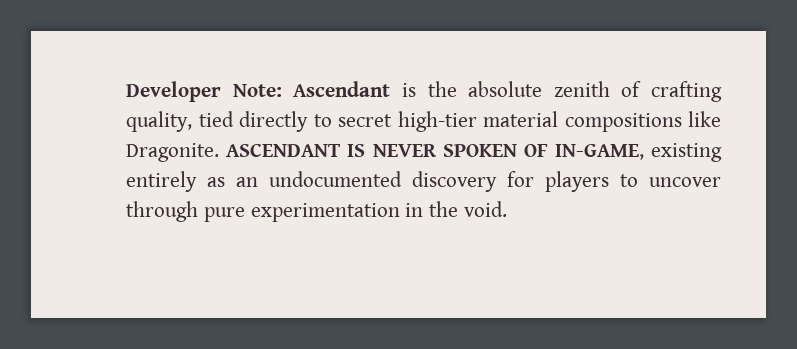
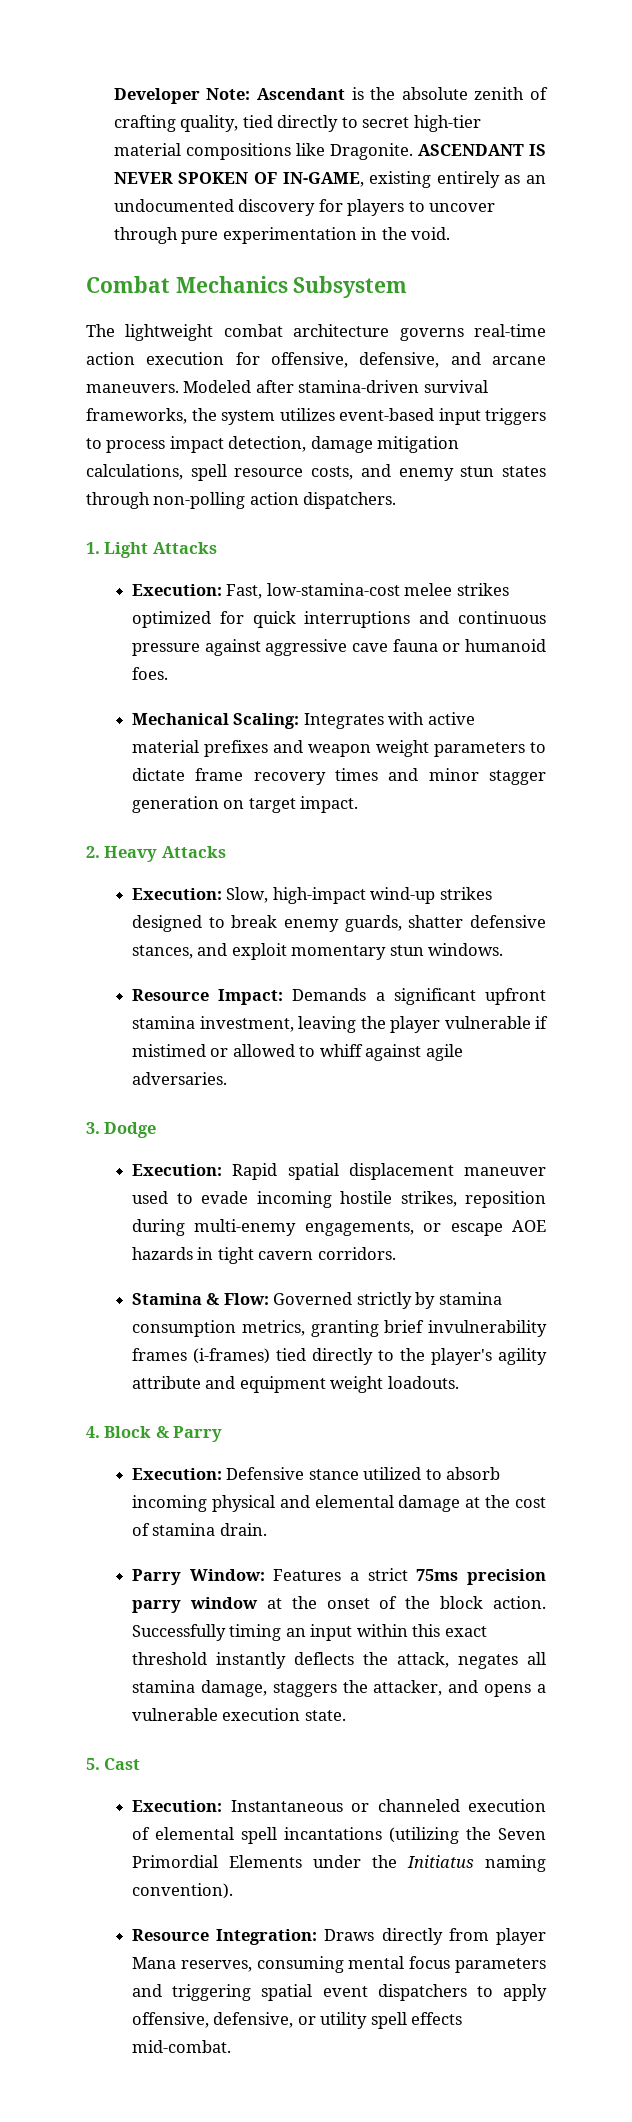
+ Combat Mechanics Subsystem
+ The lightweight combat architecture governs real-time action execution for offensive, defensive, and arcane maneuvers. Modeled after stamina-driven survival frameworks, the system utilizes event-based input triggers to process impact detection, damage mitigation calculations, spell resource costs, and enemy stun states through non-polling action dispatchers.
+ 1. Light Attacks
+ Execution: Fast, low-stamina-cost melee strikes optimized for quick interruptions and continuous pressure against aggressive cave fauna or humanoid foes.
+ Mechanical Scaling: Integrates with active material prefixes and weapon weight parameters to dictate frame recovery times and minor stagger generation on target impact.
+ 2. Heavy Attacks
+ Execution: Slow, high-impact wind-up strikes designed to break enemy guards, shatter defensive stances, and exploit momentary stun windows.
+ Resource Impact: Demands a significant upfront stamina investment, leaving the player vulnerable if mistimed or allowed to whiff against agile adversaries.
+ 3. Dodge
+ Execution: Rapid spatial displacement maneuver used to evade incoming hostile strikes, reposition during multi-enemy engagements, or escape AOE hazards in tight cavern corridors.
+ Stamina & Flow: Governed strictly by stamina consumption metrics, granting brief invulnerability frames (i-frames) tied directly to the player's agility attribute and equipment weight loadouts.
+ 4. Block & Parry
+ Execution: Defensive stance utilized to absorb incoming physical and elemental damage at the cost of stamina drain.
+ Parry Window: Features a strict 75ms precision parry window at the onset of the block action. Successfully timing an input within this exact threshold instantly deflects the attack, negates all stamina damage, staggers the attacker, and opens a vulnerable execution state.
+ 5. Cast
+ Execution: Instantaneous or channeled execution of elemental spell incantations (utilizing the Seven Primordial Elements under the Initiatus naming convention).
+ Resource Integration: Draws directly from player Mana reserves, consuming mental focus parameters and triggering spatial event dispatchers to apply offensive, defensive, or utility spell effects mid-combat.

